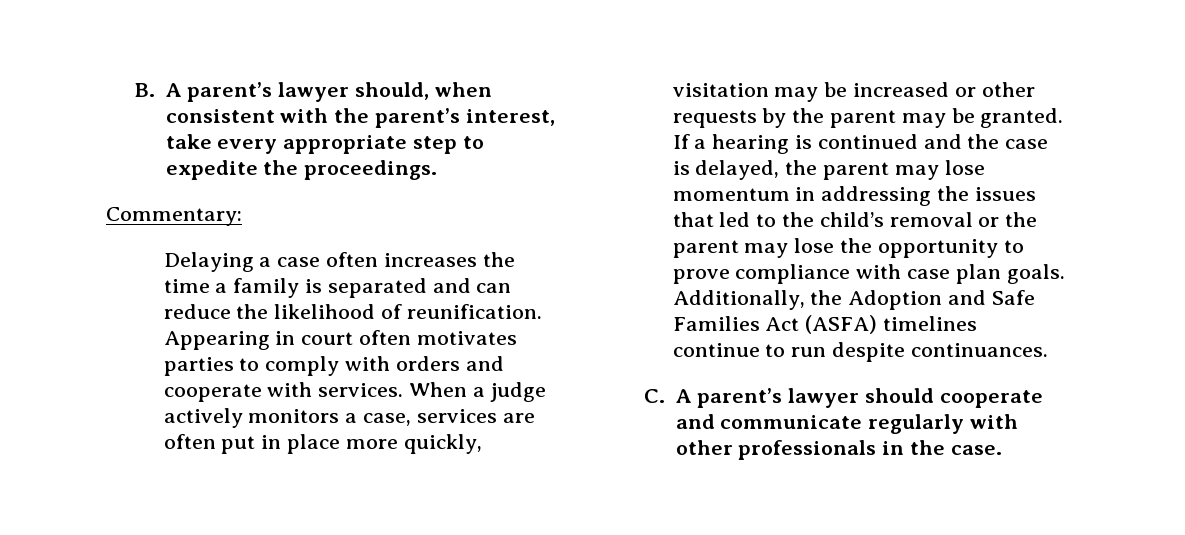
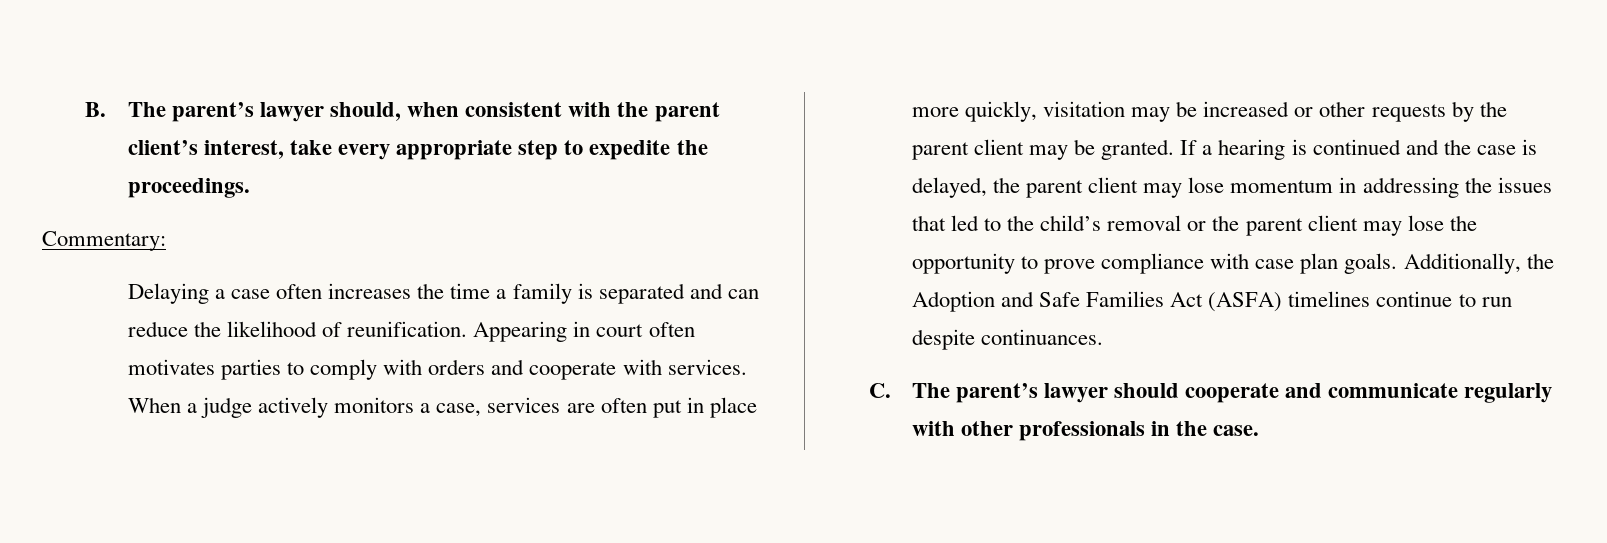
- B. A parent’s lawyer should, when consistent with the parent’s interest, take every appropriate step to expedite the proceedings.
+ B. The parent’s lawyer should, when consistent with the parent client’s interest, take every appropriate step to expedite the proceedings.
- When a judge actively monitors a case, services are often put in place more quickly, visitation may be increased or other requests by the parent may be granted.
+ When a judge actively monitors a case, services are often put in place more quickly, visitation may be increased or other requests by the parent client may be granted.
- If a hearing is continued and the case is delayed, the parent may lose momentum in addressing the issues that led to the child’s removal or the parent may lose the opportunity to prove compliance with case plan goals.
+ If a hearing is continued and the case is delayed, the parent client may lose momentum in addressing the issues that led to the child’s removal or the parent client may lose the opportunity to prove compliance with case plan goals.
- C. A parent’s lawyer should cooperate and communicate regularly with other professionals in the case.
+ C. The parent’s lawyer should cooperate and communicate regularly with other professionals in the case.

